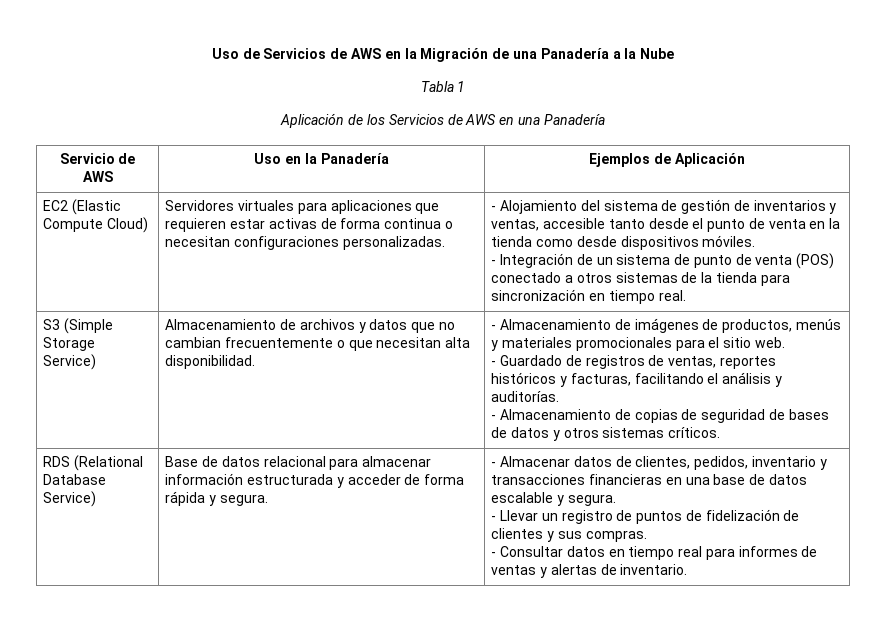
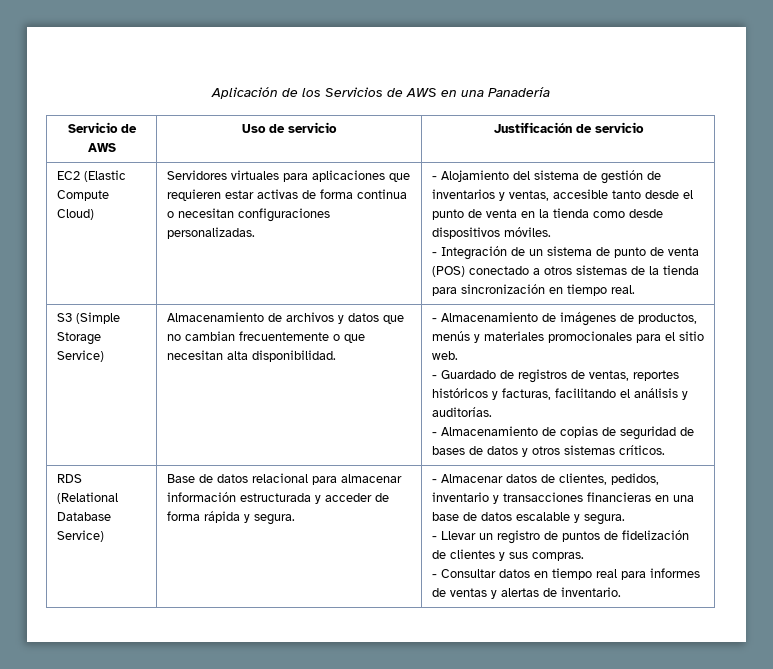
- Uso de Servicios de AWS en la Migración de una Panadería a la Nube
- Tabla 1
- Servicio de AWS | Uso en la Panadería | Ejemplos de Aplicación
+ Servicio de AWS | Uso de servicio | Justificación de servicio

